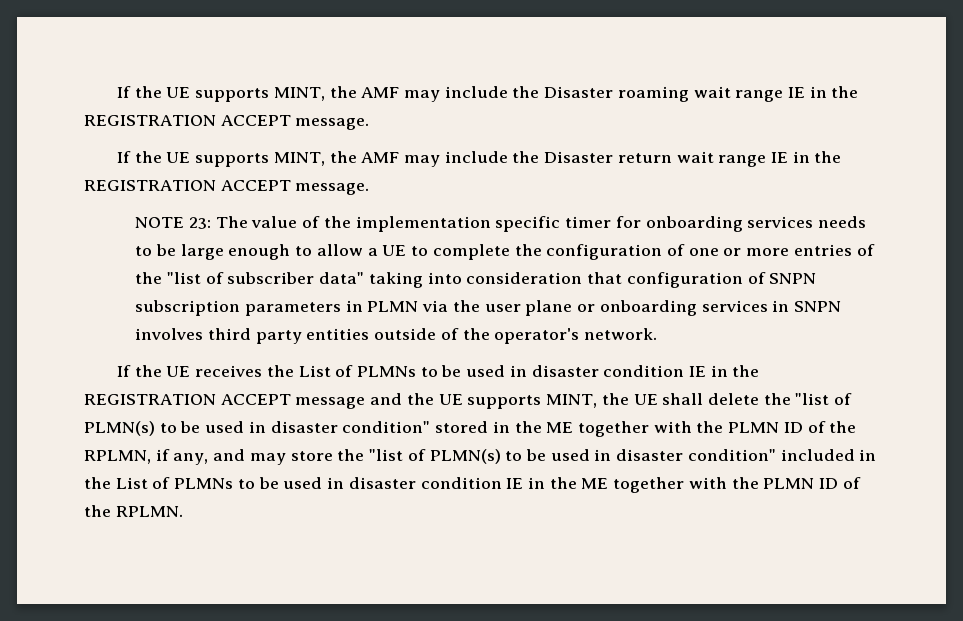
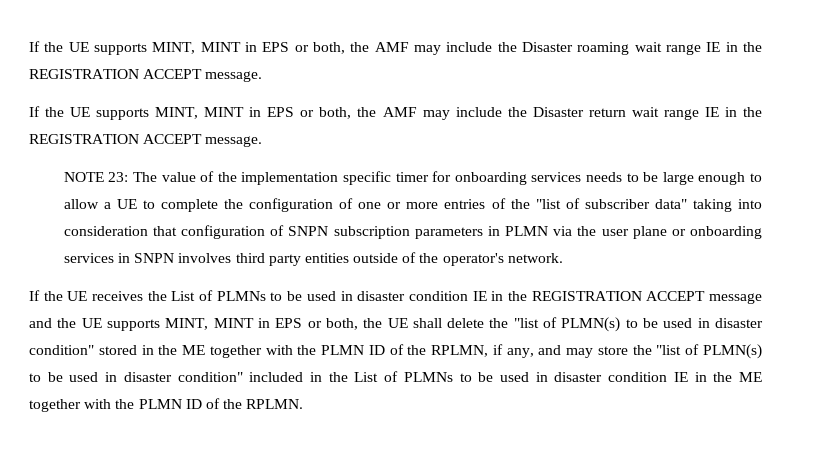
- If the UE supports MINT, the AMF may include the Disaster roaming wait range IE in the REGISTRATION ACCEPT message.
+ If the UE supports MINT, MINT in EPS or both, the AMF may include the Disaster roaming wait range IE in the REGISTRATION ACCEPT message.
- If the UE supports MINT, the AMF may include the Disaster return wait range IE in the REGISTRATION ACCEPT message.
+ If the UE supports MINT, MINT in EPS or both, the AMF may include the Disaster return wait range IE in the REGISTRATION ACCEPT message.
- If the UE receives the List of PLMNs to be used in disaster condition IE in the REGISTRATION ACCEPT message and the UE supports MINT, the UE shall delete the "list of PLMN(s) to be used in disaster condition" stored in the ME together with the PLMN ID of the RPLMN, if any, and may store the "list of PLMN(s) to be used in disaster condition" included in the List of PLMNs to be used in disaster condition IE in the ME together with the PLMN ID of the RPLMN.
+ If the UE receives the List of PLMNs to be used in disaster condition IE in the REGISTRATION ACCEPT message and the UE supports MINT, MINT in EPS or both, the UE shall delete the "list of PLMN(s) to be used in disaster condition" stored in the ME together with the PLMN ID of the RPLMN, if any, and may store the "list of PLMN(s) to be used in disaster condition" included in the List of PLMNs to be used in disaster condition IE in the ME together with the PLMN ID of the RPLMN.

